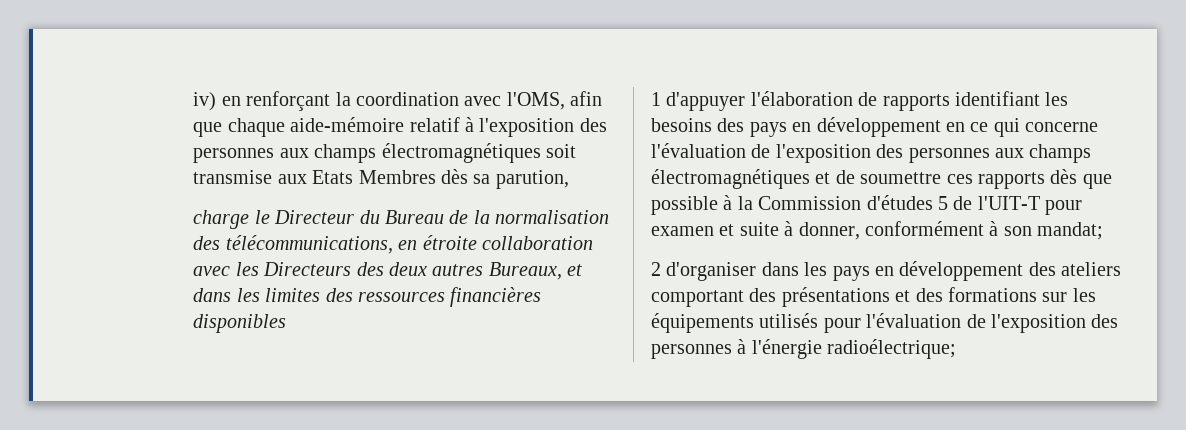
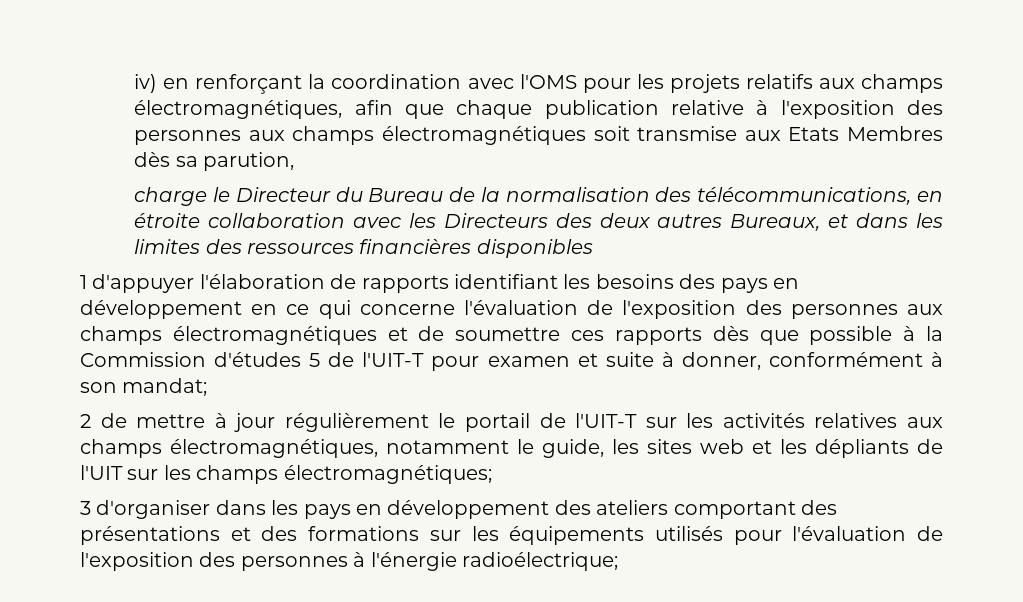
- iv) en renforçant la coordination avec l'OMS, afin que chaque aide-mémoire relatif à l'exposition des personnes aux champs électromagnétiques soit transmise aux Etats Membres dès sa parution,
+ iv) en renforçant la coordination avec l'OMS pour les projets relatifs aux champs électromagnétiques, afin que chaque publication relative à l'exposition des personnes aux champs électromagnétiques soit transmise aux Etats Membres dès sa parution,
- 2 d'organiser dans les pays en développement des ateliers comportant des présentations et des formations sur les équipements utilisés pour l'évaluation de l'exposition des personnes à l'énergie radioélectrique;
+ 2 de mettre à jour régulièrement le portail de l'UIT-T sur les activités relatives aux champs électromagnétiques, notamment le guide, les sites web et les dépliants de l'UIT sur les champs électromagnétiques;
+ 3 d'organiser dans les pays en développement des ateliers comportant des présentations et des formations sur les équipements utilisés pour l'évaluation de l'exposition des personnes à l'énergie radioélectrique;

